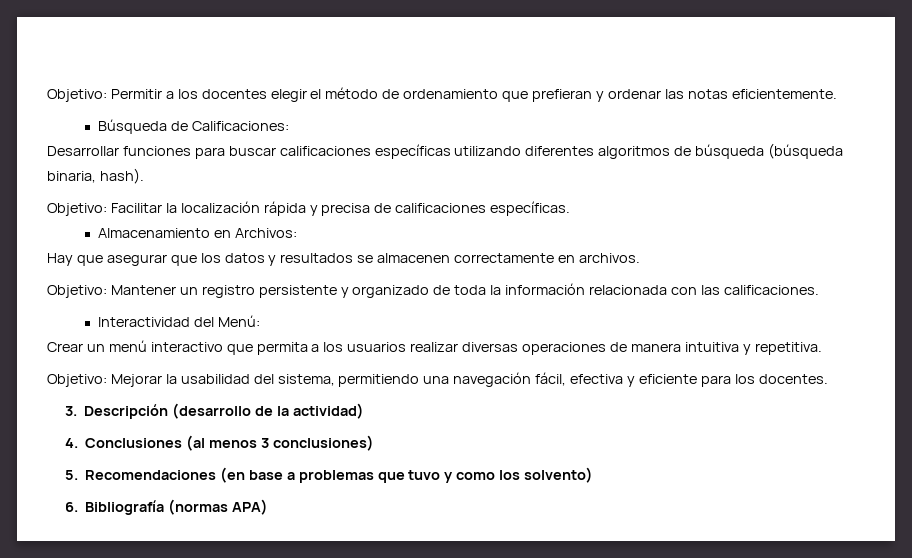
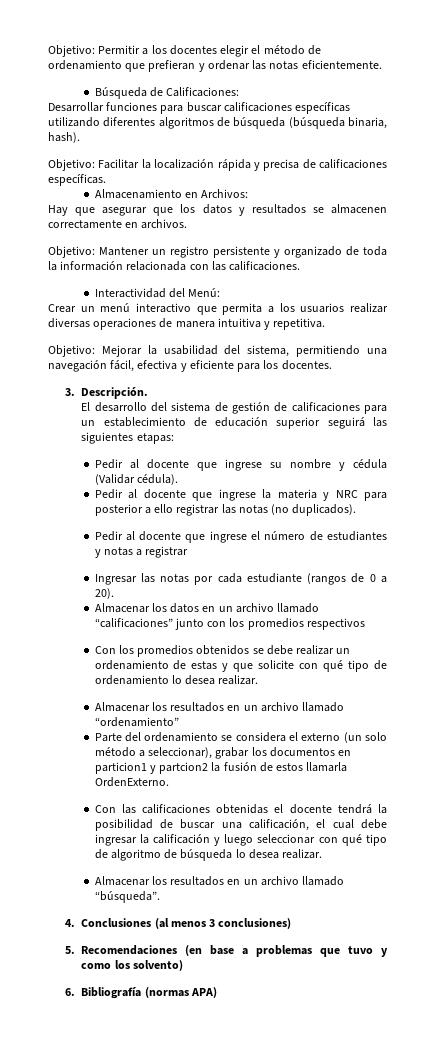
- 3. Descripción (desarrollo de la actividad)
+ 3. Descripción.
+ El desarrollo del sistema de gestión de calificaciones para un establecimiento de educación superior seguirá las siguientes etapas:
+ Pedir al docente que ingrese su nombre y cédula (Validar cédula).
+ Pedir al docente que ingrese la materia y NRC para posterior a ello registrar las notas (no duplicados).
+ Pedir al docente que ingrese el número de estudiantes y notas a registrar
+ Ingresar las notas por cada estudiante (rangos de 0 a 20).
+ Almacenar los datos en un archivo llamado “calificaciones” junto con los promedios respectivos
+ Con los promedios obtenidos se debe realizar un ordenamiento de estas y que solicite con qué tipo de ordenamiento lo desea realizar.
+ Almacenar los resultados en un archivo llamado “ordenamiento”
+ Parte del ordenamiento se considera el externo (un solo método a seleccionar), grabar los documentos en particion1 y partcion2 la fusión de estos llamarla OrdenExterno.
+ Con las calificaciones obtenidas el docente tendrá la posibilidad de buscar una calificación, el cual debe ingresar la calificación y luego seleccionar con qué tipo de algoritmo de búsqueda lo desea realizar.
+ Almacenar los resultados en un archivo llamado “búsqueda”.

